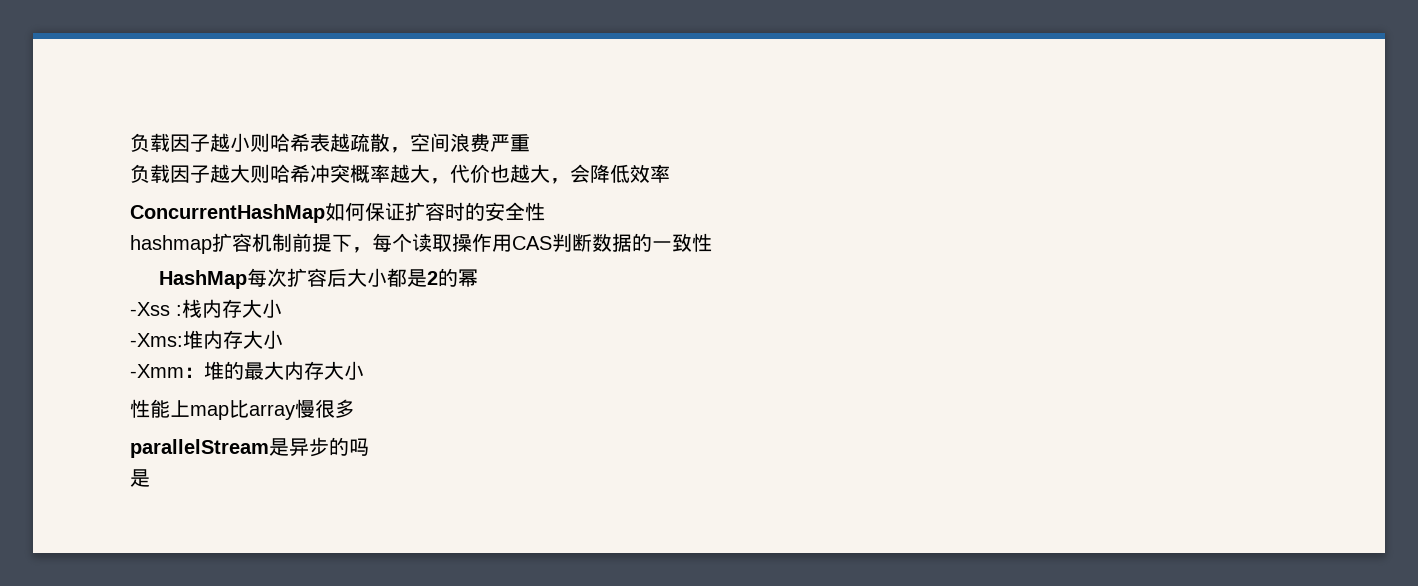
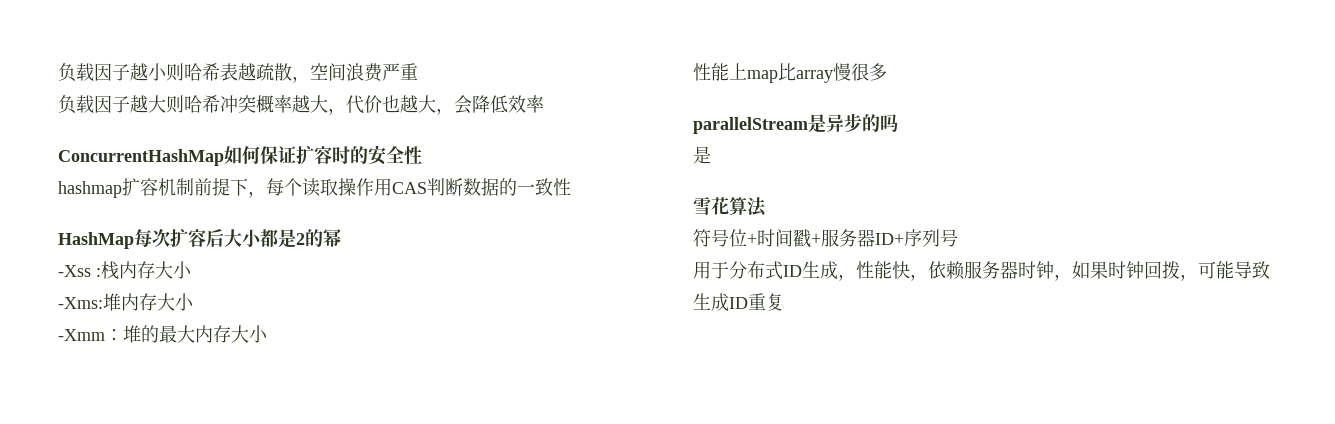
+ 雪花算法
+ 符号位+时间戳+服务器ID+序列号
+ 用于分布式ID生成，性能快，依赖服务器时钟，如果时钟回拨，可能导致生成ID重复

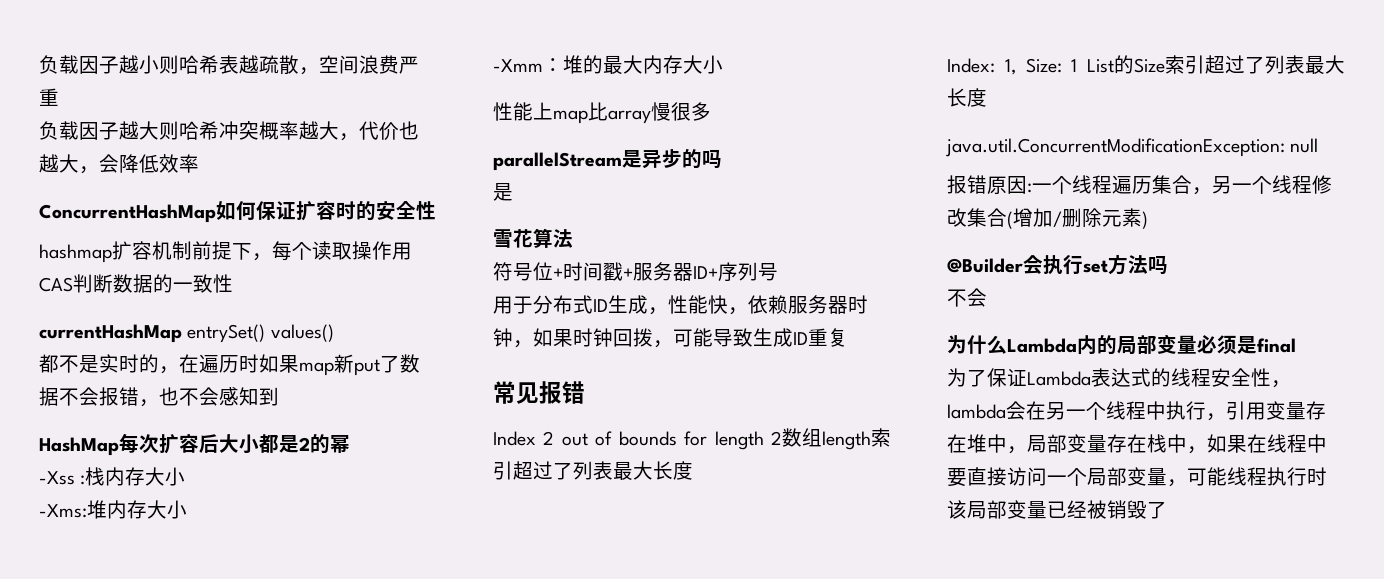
+ currentHashMap entrySet() values()
+ 都不是实时的，在遍历时如果map新put了数据不会报错，也不会感知到
+ 常见报错
+ Index 2 out of bounds for length 2数组length索引超过了列表最大长度
+ Index: 1, Size: 1 List的Size索引超过了列表最大长度
+ java.util.ConcurrentModificationException: null
+ 报错原因:一个线程遍历集合，另一个线程修改集合(增加/删除元素)
+ @Builder会执行set方法吗
+ 不会
+ 为什么Lambda内的局部变量必须是final
+ 为了保证Lambda表达式的线程安全性，lambda会在另一个线程中执行，引用变量存在堆中，局部变量存在栈中，如果在线程中要直接访问一个局部变量，可能线程执行时该局部变量已经被销毁了

